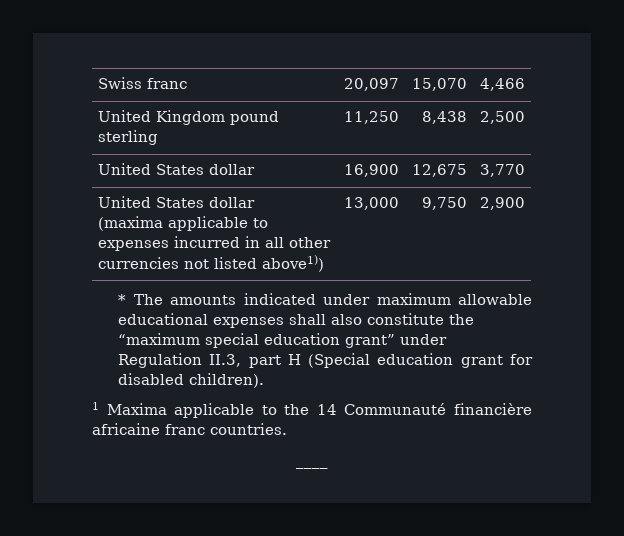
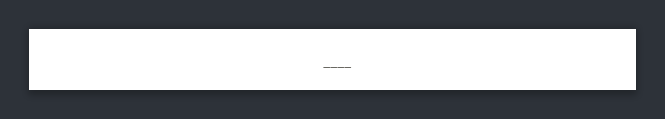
- Swiss franc | 20,097 | 15,070 | 4,466
- United Kingdom pound sterling | 11,250 | 8,438 | 2,500
- United States dollar | 16,900 | 12,675 | 3,770
- United States dollar
- (maxima applicable to expenses incurred in all other currencies not listed above1)) | 13,000 | 9,750 | 2,900
- * The amounts indicated under maximum allowable educational expenses shall also constitute the “maximum special education grant” under Regulation II.3, part H (Special education grant for disabled children).
- 1 Maxima applicable to the 14 Communauté financière africaine franc countries.

